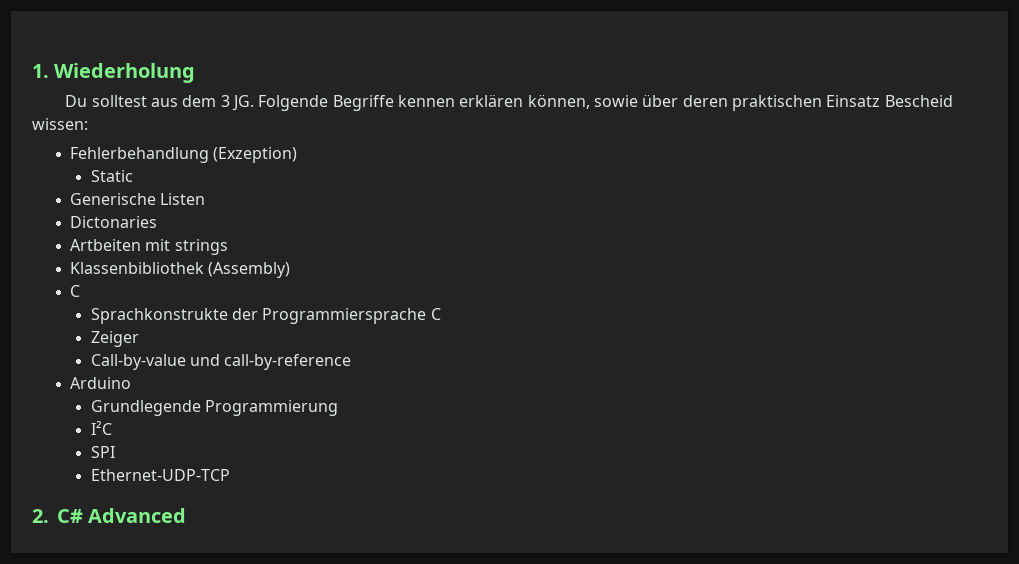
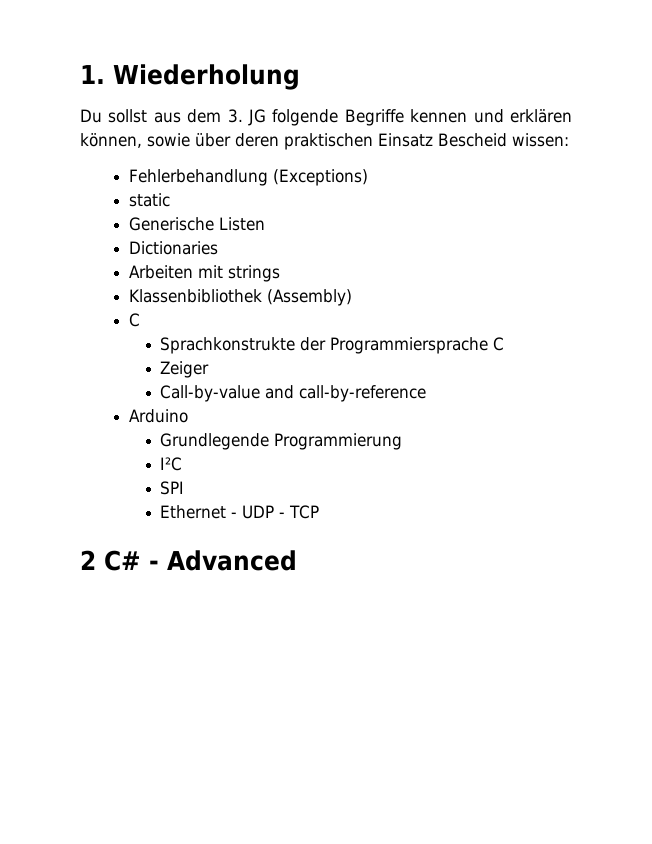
- Du solltest aus dem 3 JG. Folgende Begriffe kennen erklären können, sowie über deren praktischen Einsatz Bescheid wissen:
+ Du sollst aus dem 3. JG folgende Begriffe kennen und erklären können, sowie über deren praktischen Einsatz Bescheid wissen:
- Fehlerbehandlung (Exzeption)
- Static
+ Fehlerbehandlung (Exceptions)
+ static
- Dictonaries
- Artbeiten mit strings
+ Dictionaries
+ Arbeiten mit strings
- Call-by-value und call-by-reference
+ Call-by-value and call-by-reference
- Ethernet-UDP-TCP
- 2. C# Advanced
+ Ethernet - UDP - TCP
+ 2 C# - Advanced

